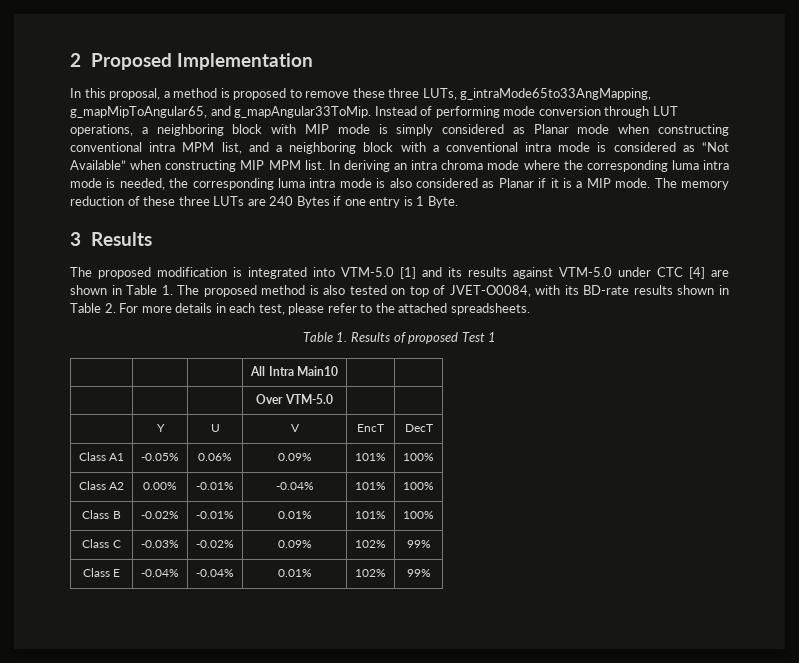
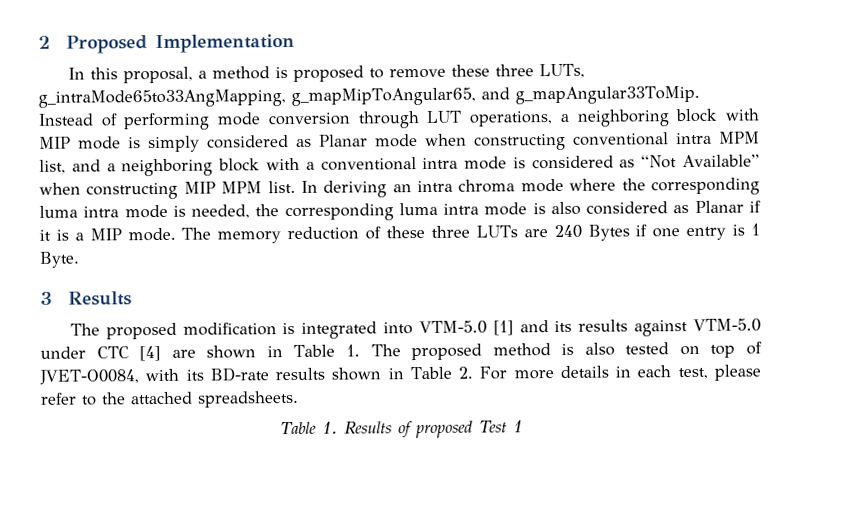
- | | | All Intra Main10 | |
- | | | Over VTM-5.0 | |
- | Y | U | V | EncT | DecT
- Class A1 | -0.05% | 0.06% | 0.09% | 101% | 100%
- Class A2 | 0.00% | -0.01% | -0.04% | 101% | 100%
- Class B | -0.02% | -0.01% | 0.01% | 101% | 100%
- Class C | -0.03% | -0.02% | 0.09% | 102% | 99%
- Class E | -0.04% | -0.04% | 0.01% | 102% | 99%

